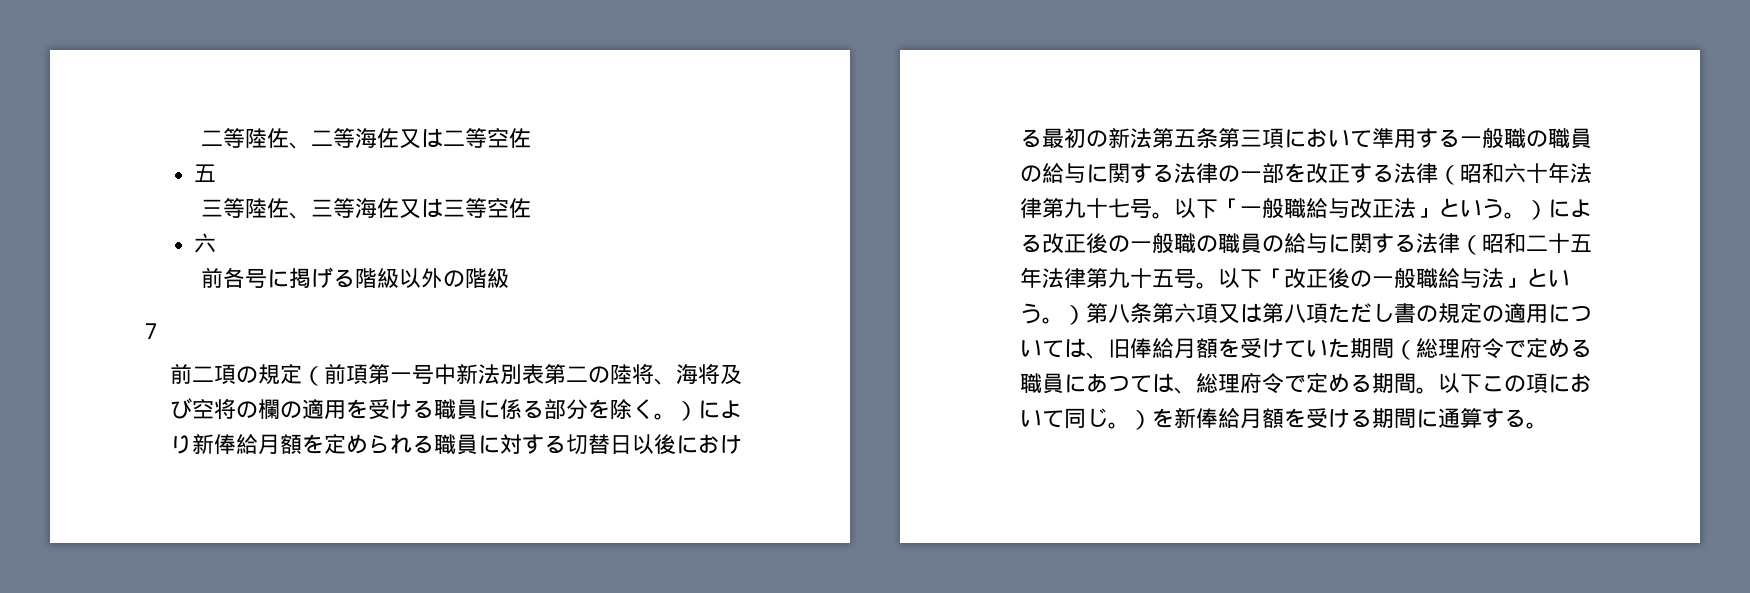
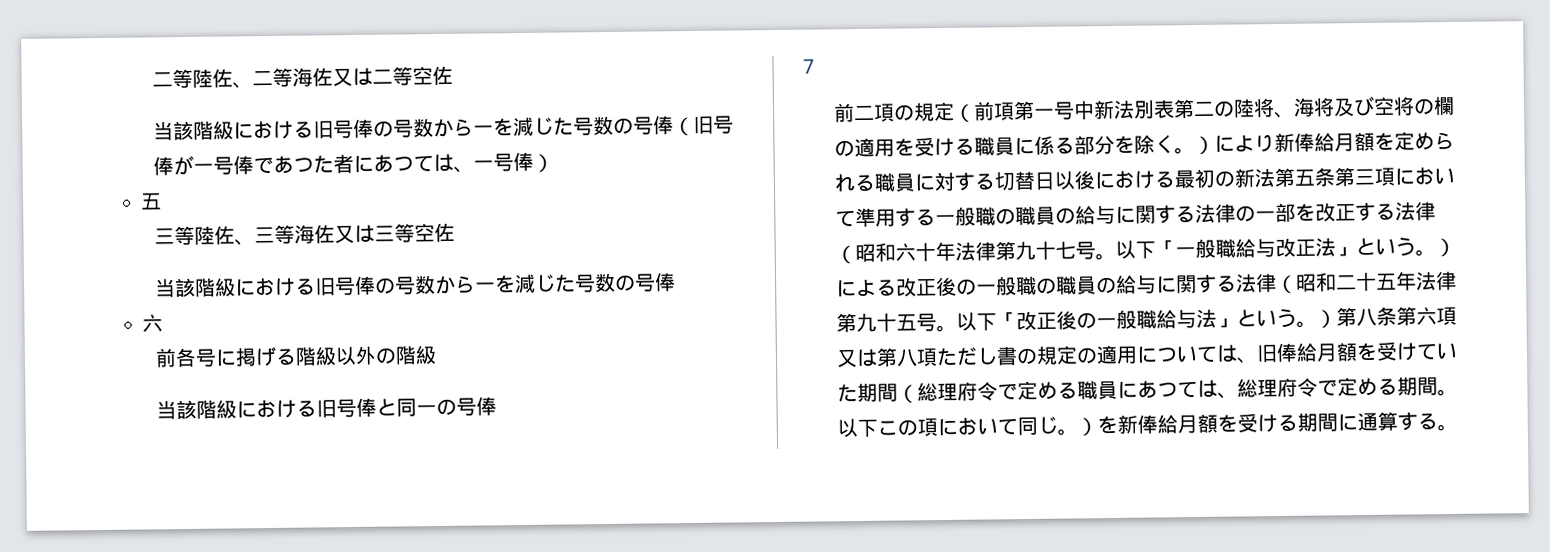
+ 当該階級における旧号俸の号数から一を減じた号数の号俸（旧号俸が一号俸であつた者にあつては、一号俸）
  三等陸佐、三等海佐又は三等空佐
+ 当該階級における旧号俸の号数から一を減じた号数の号俸
+ 当該階級における旧号俸と同一の号俸

